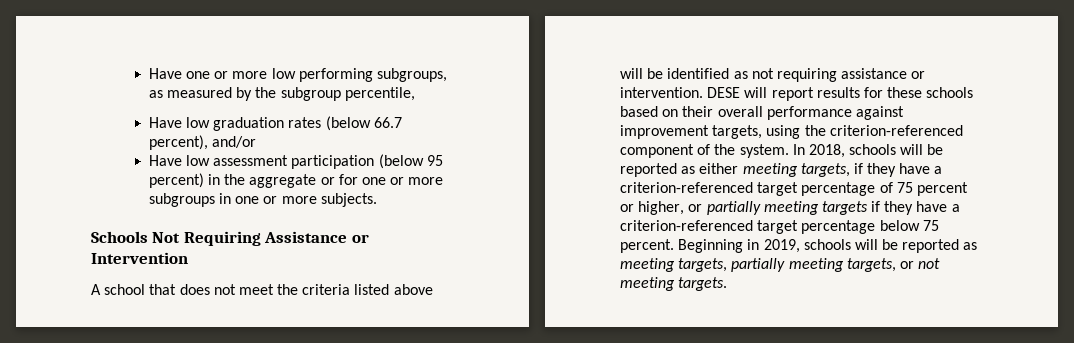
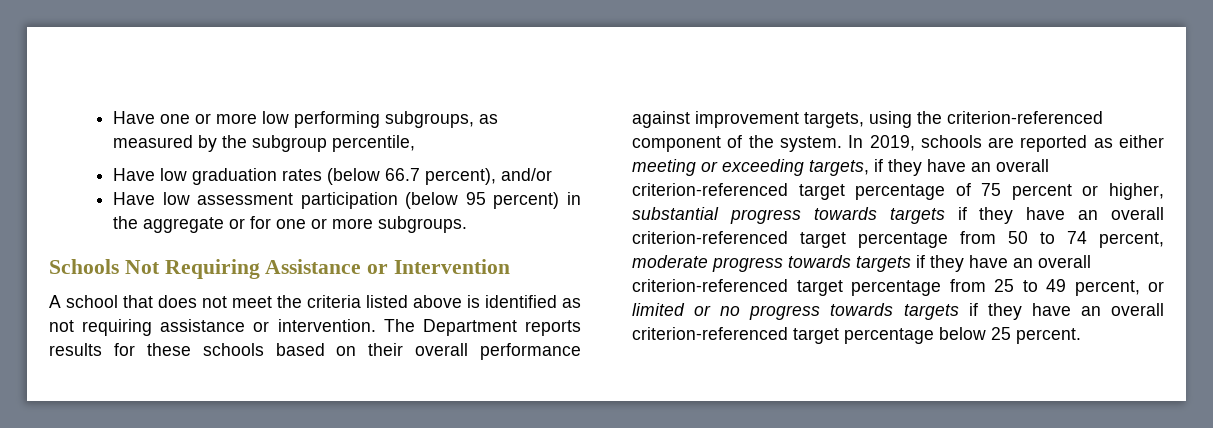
- Have low assessment participation (below 95 percent) in the aggregate or for one or more subgroups in one or more subjects.
+ Have low assessment participation (below 95 percent) in the aggregate or for one or more subgroups.
- A school that does not meet the criteria listed above will be identified as not requiring assistance or intervention.
+ A school that does not meet the criteria listed above is identified as not requiring assistance or intervention.
- DESE will report results for these schools based on their overall performance against improvement targets, using the criterion-referenced component of the system.
+ The Department reports results for these schools based on their overall performance against improvement targets, using the criterion-referenced component of the system.
- In 2018, schools will be reported as either meeting targets, if they have a criterion-referenced target percentage of 75 percent or higher, or partially meeting targets if they have a criterion-referenced target percentage below 75 percent. Beginning in 2019, schools will be reported as meeting targets, partially meeting targets, or not meeting targets.
+ In 2019, schools are reported as either meeting or exceeding targets, if they have an overall criterion-referenced target percentage of 75 percent or higher, substantial progress towards targets if they have an overall criterion-referenced target percentage from 50 to 74 percent, moderate progress towards targets if they have an overall criterion-referenced target percentage from 25 to 49 percent, or limited or no progress towards targets if they have an overall criterion-referenced target percentage below 25 percent.

